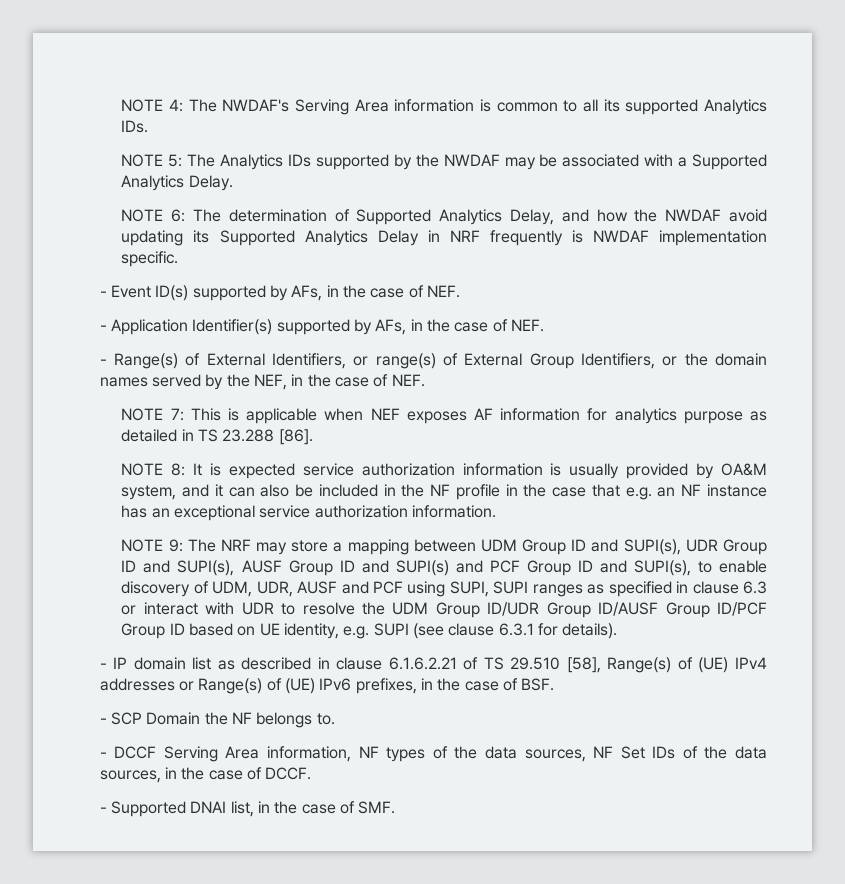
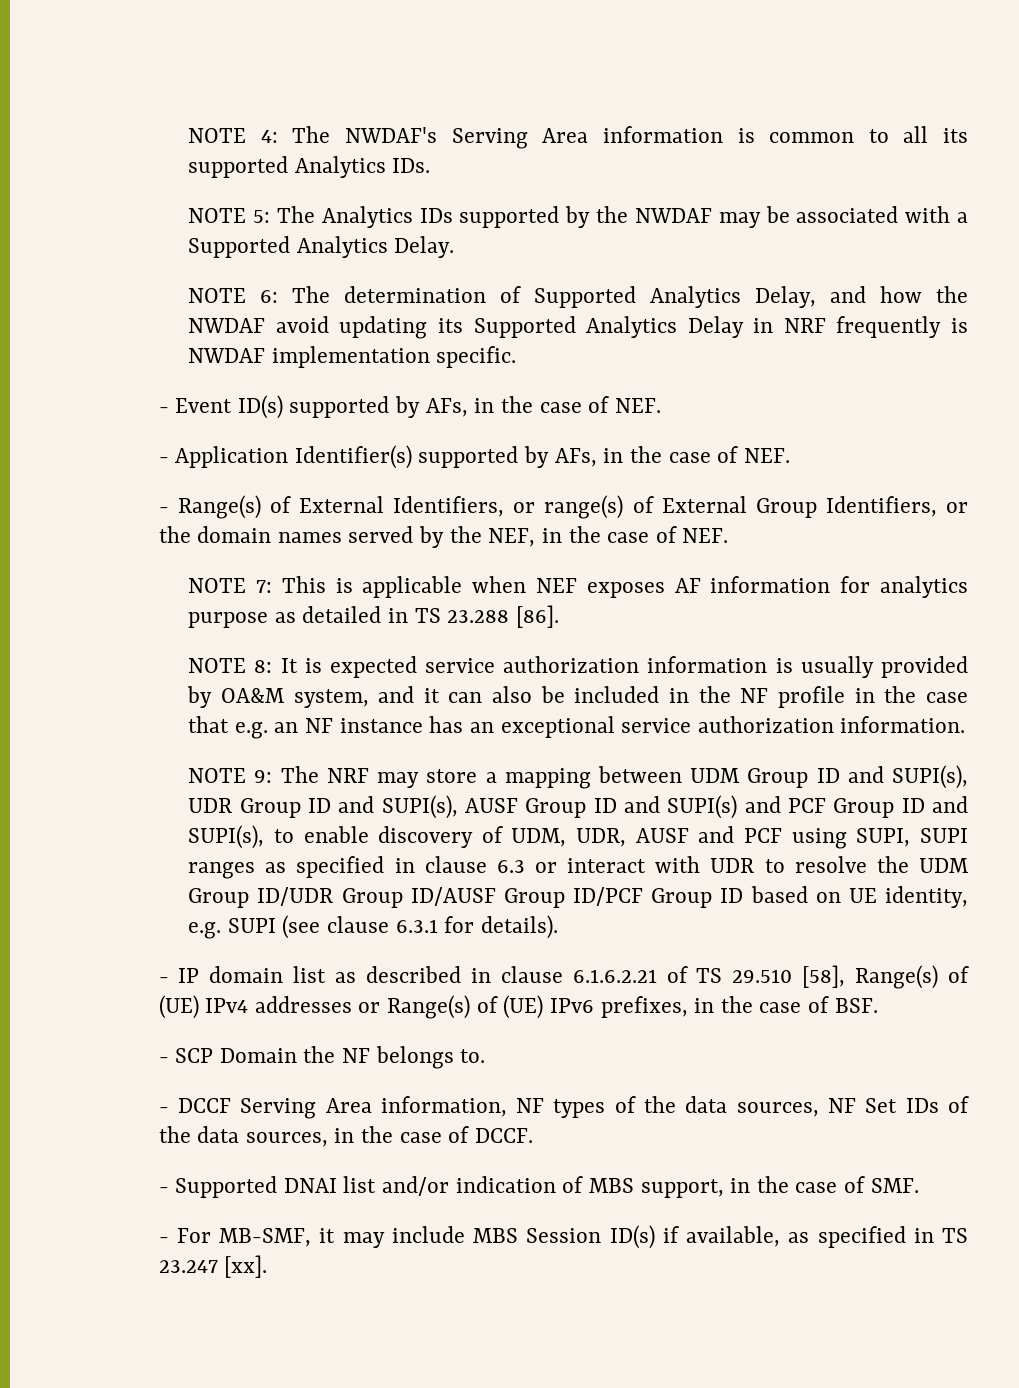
- - Supported DNAI list, in the case of SMF.
+ - Supported DNAI list and/or indication of MBS support, in the case of SMF.
+ - For MB-SMF, it may include MBS Session ID(s) if available, as specified in TS 23.247 [xx].

